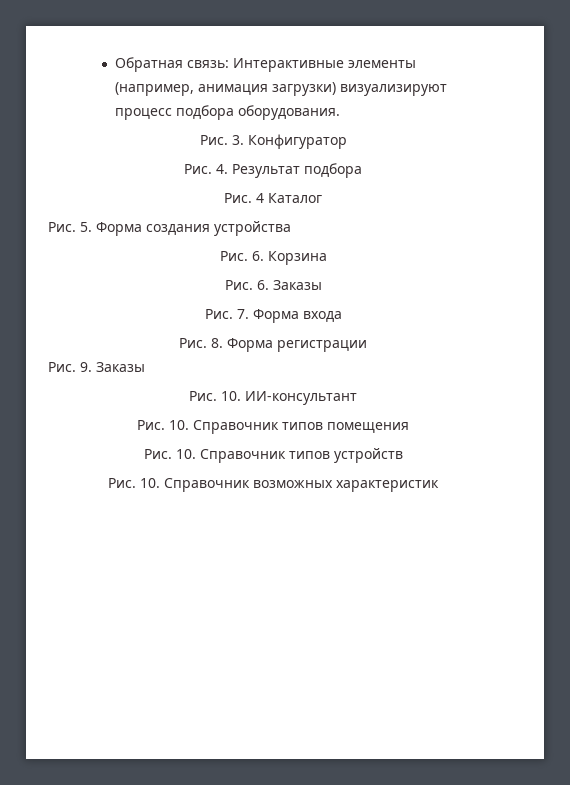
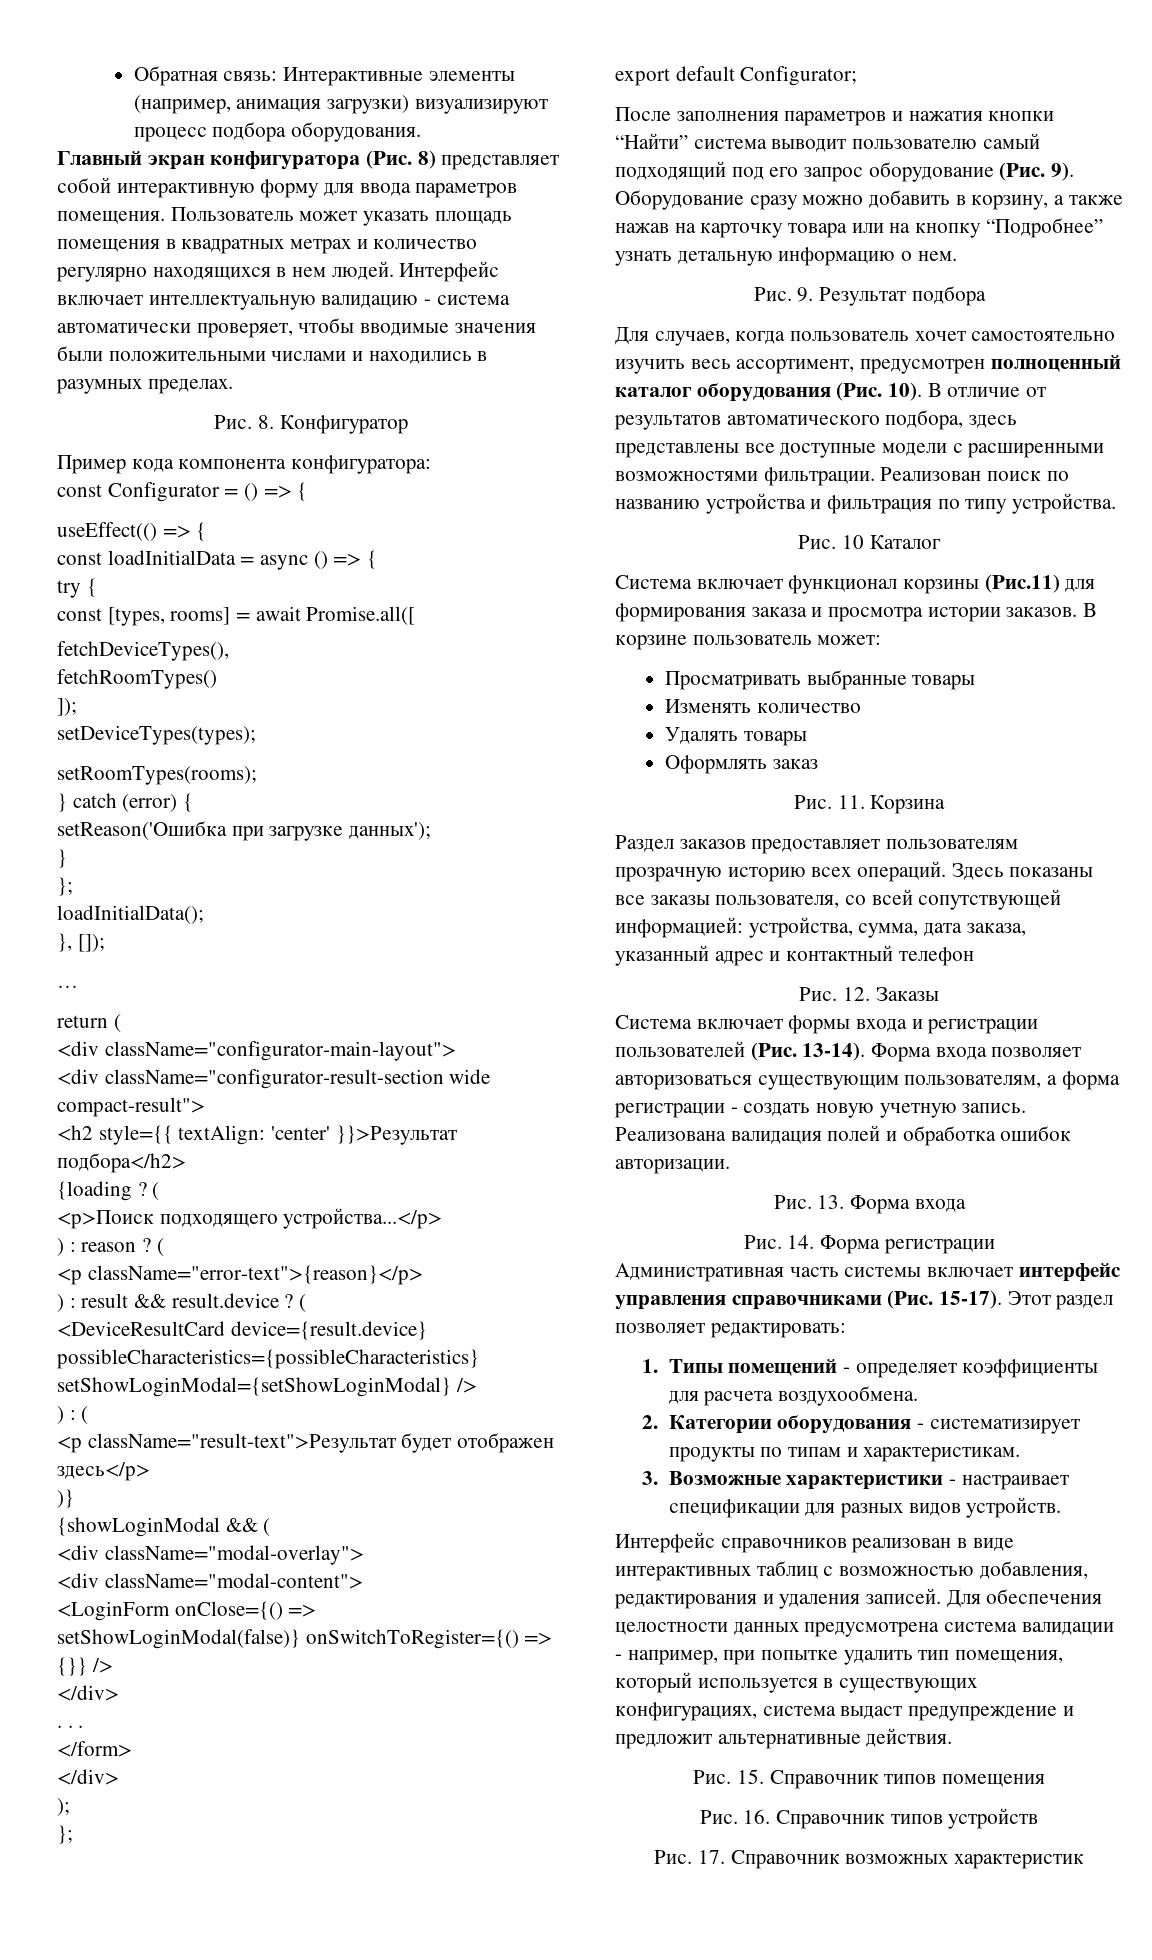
- Рис. 3. Конфигуратор
+ Главный экран конфигуратора (Рис. 8) представляет собой интерактивную форму для ввода параметров помещения. Пользователь может указать площадь помещения в квадратных метрах и количество регулярно находящихся в нем людей. Интерфейс включает интеллектуальную валидацию - система автоматически проверяет, чтобы вводимые значения были положительными числами и находились в разумных пределах.
+ Рис. 8. Конфигуратор
- Рис. 4. Результат подбора
+ Пример кода компонента конфигуратора:
+ const Configurator = () => {
+ useEffect(() => {
+ const loadInitialData = async () => {
+ try {
+ const [types, rooms] = await Promise.all([
+ fetchDeviceTypes(),
+ fetchRoomTypes()
+ ]);
+ setDeviceTypes(types);
+ setRoomTypes(rooms);
+ } catch (error) {
+ setReason('Ошибка при загрузке данных');
+ }
+ };
+ loadInitialData();
+ }, []);
+ …
+ return (
+ <div className="configurator-main-layout">
+ <div className="configurator-result-section wide compact-result">
+ <h2 style={{ textAlign: 'center' }}>Результат подбора</h2>
+ {loading ? (
+ <p>Поиск подходящего устройства...</p>
+ ) : reason ? (
+ <p className="error-text">{reason}</p>
+ ) : result && result.device ? (
+ <DeviceResultCard device={result.device} possibleCharacteristics={possibleCharacteristics} setShowLoginModal={setShowLoginModal} />
+ ) : (
+ <p className="result-text">Результат будет отображен здесь</p>
+ )}
+ {showLoginModal && (
+ <div className="modal-overlay">
+ <div className="modal-content">
+ <LoginForm onClose={() => setShowLoginModal(false)} onSwitchToRegister={() => {}} />
+ </div>
+ . . .
+ </form>
+ </div>
+ );
+ };
+ export default Configurator;
+ После заполнения параметров и нажатия кнопки “Найти” система выводит пользователю самый подходящий под его запрос оборудование (Рис. 9). Оборудование сразу можно добавить в корзину, а также нажав на карточку товара или на кнопку “Подробнее” узнать детальную информацию о нем.
+ Рис. 9. Результат подбора
- Рис. 4 Каталог
+ Для случаев, когда пользователь хочет самостоятельно изучить весь ассортимент, предусмотрен полноценный каталог оборудования (Рис. 10). В отличие от результатов автоматического подбора, здесь представлены все доступные модели с расширенными возможностями фильтрации. Реализован поиск по названию устройства и фильтрация по типу устройства.
+ Рис. 10 Каталог
- Рис. 5. Форма создания устройства
- Рис. 6. Корзина
+ Система включает функционал корзины (Рис.11) для формирования заказа и просмотра истории заказов. В корзине пользователь может:
+ Просматривать выбранные товары
+ Изменять количество
+ Удалять товары
+ Оформлять заказ
+ Рис. 11. Корзина
- Рис. 6. Заказы
- Рис. 7. Форма входа
+ Раздел заказов предоставляет пользователям прозрачную историю всех операций. Здесь показаны все заказы пользователя, со всей сопутствующей информацией: устройства, сумма, дата заказа, указанный адрес и контактный телефон
+ Рис. 12. Заказы
+ Система включает формы входа и регистрации пользователей (Рис. 13-14). Форма входа позволяет авторизоваться существующим пользователям, а форма регистрации - создать новую учетную запись. Реализована валидация полей и обработка ошибок авторизации.
+ Рис. 13. Форма входа
- Рис. 8. Форма регистрации
+ Рис. 14. Форма регистрации
- Рис. 9. Заказы
- Рис. 10. ИИ-консультант
- Рис. 10. Справочник типов помещения
+ Административная часть системы включает интерфейс управления справочниками (Рис. 15-17). Этот раздел позволяет редактировать:
+ 1. Типы помещений - определяет коэффициенты для расчета воздухообмена.
+ 2. Категории оборудования - систематизирует продукты по типам и характеристикам.
+ 3. Возможные характеристики - настраивает спецификации для разных видов устройств.
+ Интерфейс справочников реализован в виде интерактивных таблиц с возможностью добавления, редактирования и удаления записей. Для обеспечения целостности данных предусмотрена система валидации - например, при попытке удалить тип помещения, который используется в существующих конфигурациях, система выдаст предупреждение и предложит альтернативные действия.
+ Рис. 15. Справочник типов помещения
- Рис. 10. Справочник типов устройств
+ Рис. 16. Справочник типов устройств
- Рис. 10. Справочник возможных характеристик
+ Рис. 17. Справочник возможных характеристик

